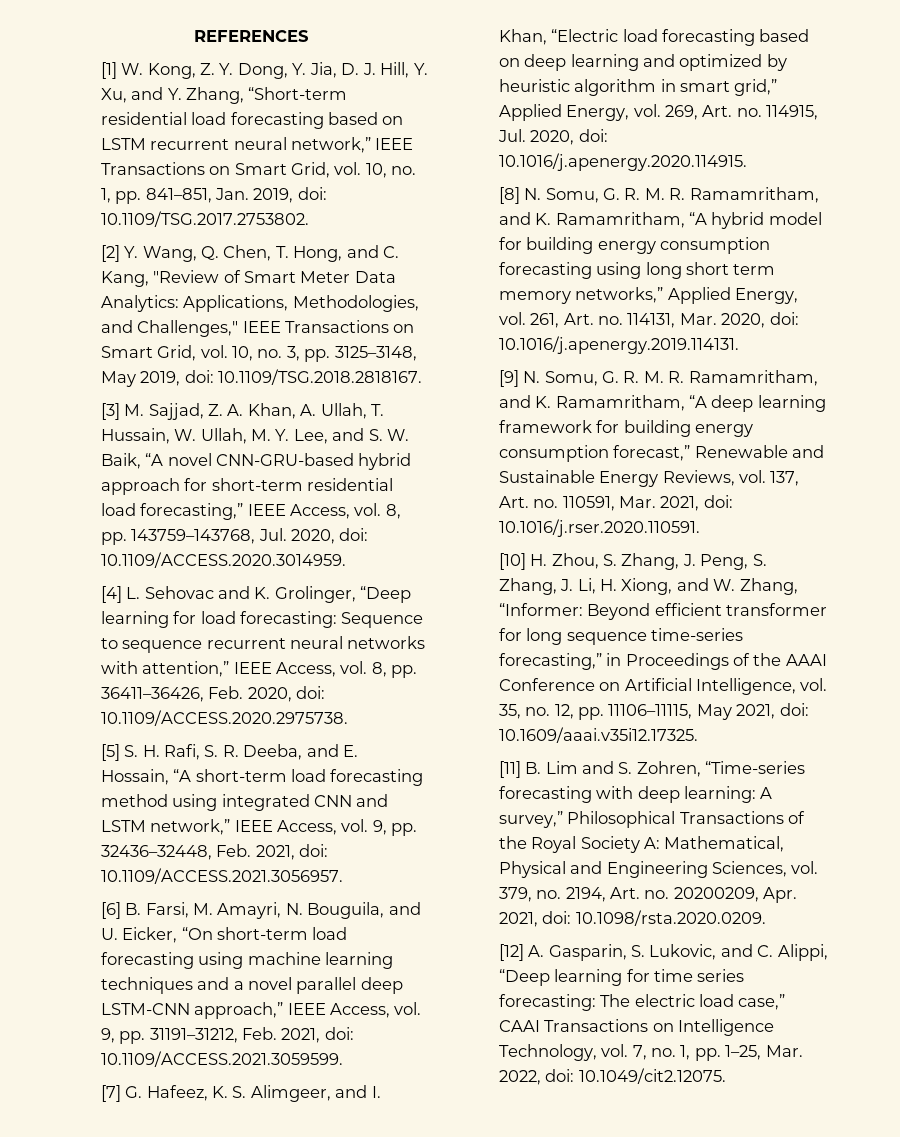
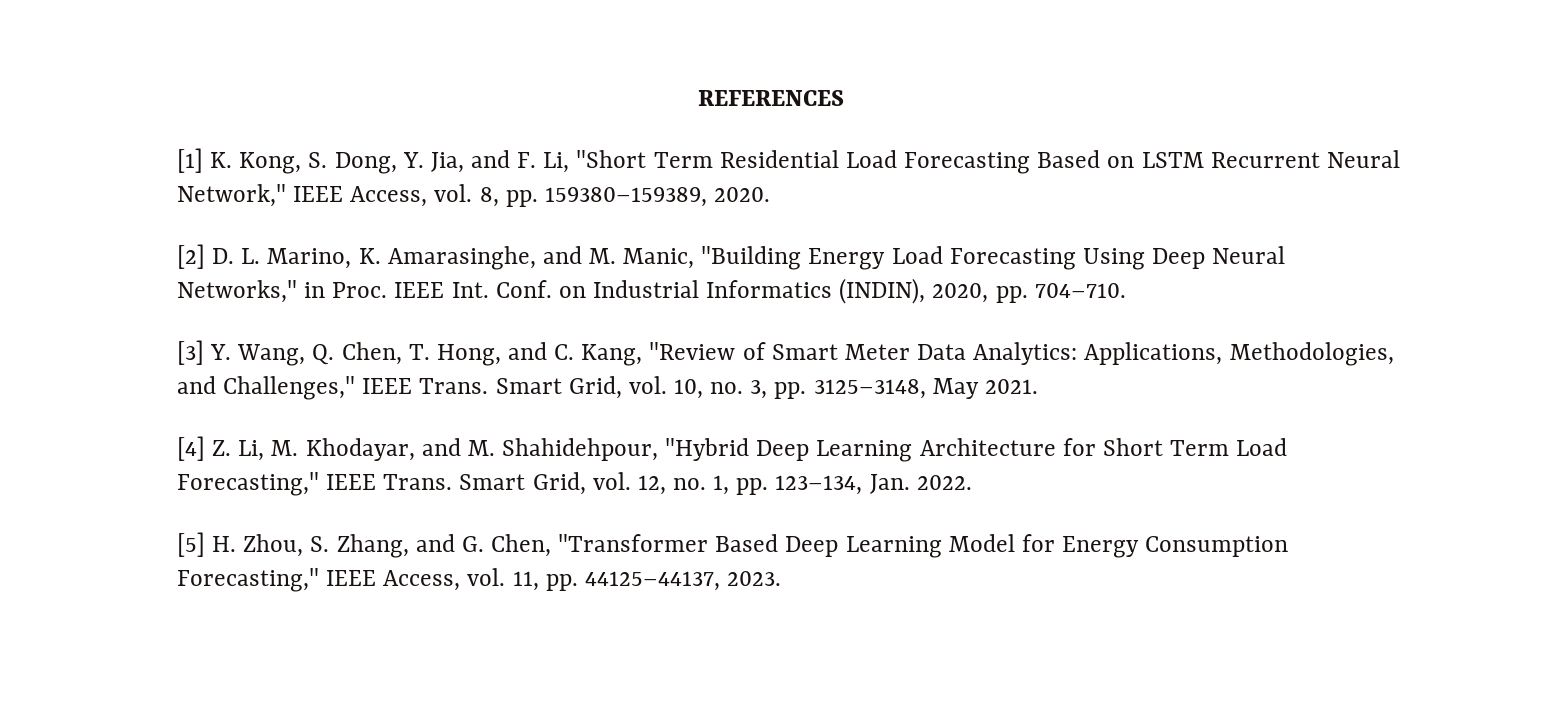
- [1] W. Kong, Z. Y. Dong, Y. Jia, D. J. Hill, Y. Xu, and Y. Zhang, “Short-term residential load forecasting based on LSTM recurrent neural network,” IEEE Transactions on Smart Grid, vol. 10, no. 1, pp. 841–851, Jan. 2019, doi: 10.1109/TSG.2017.2753802.
- [2] Y. Wang, Q. Chen, T. Hong, and C. Kang, "Review of Smart Meter Data Analytics: Applications, Methodologies, and Challenges," IEEE Transactions on Smart Grid, vol. 10, no. 3, pp. 3125–3148, May 2019, doi: 10.1109/TSG.2018.2818167.
- [3] M. Sajjad, Z. A. Khan, A. Ullah, T. Hussain, W. Ullah, M. Y. Lee, and S. W. Baik, “A novel CNN-GRU-based hybrid approach for short-term residential load forecasting,” IEEE Access, vol. 8, pp. 143759–143768, Jul. 2020, doi: 10.1109/ACCESS.2020.3014959.
- [4] L. Sehovac and K. Grolinger, “Deep learning for load forecasting: Sequence to sequence recurrent neural networks with attention,” IEEE Access, vol. 8, pp. 36411–36426, Feb. 2020, doi: 10.1109/ACCESS.2020.2975738.
- [5] S. H. Rafi, S. R. Deeba, and E. Hossain, “A short-term load forecasting method using integrated CNN and LSTM network,” IEEE Access, vol. 9, pp. 32436–32448, Feb. 2021, doi: 10.1109/ACCESS.2021.3056957.
- [6] B. Farsi, M. Amayri, N. Bouguila, and U. Eicker, “On short-term load forecasting using machine learning techniques and a novel parallel deep LSTM-CNN approach,” IEEE Access, vol. 9, pp. 31191–31212, Feb. 2021, doi: 10.1109/ACCESS.2021.3059599.
- [7] G. Hafeez, K. S. Alimgeer, and I. Khan, “Electric load forecasting based on deep learning and optimized by heuristic algorithm in smart grid,” Applied Energy, vol. 269, Art. no. 114915, Jul. 2020, doi: 10.1016/j.apenergy.2020.114915.
- [8] N. Somu, G. R. M. R. Ramamritham, and K. Ramamritham, “A hybrid model for building energy consumption forecasting using long short term memory networks,” Applied Energy, vol. 261, Art. no. 114131, Mar. 2020, doi: 10.1016/j.apenergy.2019.114131.
- [9] N. Somu, G. R. M. R. Ramamritham, and K. Ramamritham, “A deep learning framework for building energy consumption forecast,” Renewable and Sustainable Energy Reviews, vol. 137, Art. no. 110591, Mar. 2021, doi: 10.1016/j.rser.2020.110591.
- [10] H. Zhou, S. Zhang, J. Peng, S. Zhang, J. Li, H. Xiong, and W. Zhang, “Informer: Beyond efficient transformer for long sequence time-series forecasting,” in Proceedings of the AAAI Conference on Artificial Intelligence, vol. 35, no. 12, pp. 11106–11115, May 2021, doi: 10.1609/aaai.v35i12.17325.
- [11] B. Lim and S. Zohren, “Time-series forecasting with deep learning: A survey,” Philosophical Transactions of the Royal Society A: Mathematical, Physical and Engineering Sciences, vol. 379, no. 2194, Art. no. 20200209, Apr. 2021, doi: 10.1098/rsta.2020.0209.
- [12] A. Gasparin, S. Lukovic, and C. Alippi, “Deep learning for time series forecasting: The electric load case,” CAAI Transactions on Intelligence Technology, vol. 7, no. 1, pp. 1–25, Mar. 2022, doi: 10.1049/cit2.12075.
+ [1] K. Kong, S. Dong, Y. Jia, and F. Li, "Short Term Residential Load Forecasting Based on LSTM Recurrent Neural Network," IEEE Access, vol. 8, pp. 159380–159389, 2020.
+ [2] D. L. Marino, K. Amarasinghe, and M. Manic, "Building Energy Load Forecasting Using Deep Neural Networks," in Proc. IEEE Int. Conf. on Industrial Informatics (INDIN), 2020, pp. 704–710.
+ [3] Y. Wang, Q. Chen, T. Hong, and C. Kang, "Review of Smart Meter Data Analytics: Applications, Methodologies, and Challenges," IEEE Trans. Smart Grid, vol. 10, no. 3, pp. 3125–3148, May 2021.
+ [4] Z. Li, M. Khodayar, and M. Shahidehpour, "Hybrid Deep Learning Architecture for Short Term Load Forecasting," IEEE Trans. Smart Grid, vol. 12, no. 1, pp. 123–134, Jan. 2022.
+ [5] H. Zhou, S. Zhang, and G. Chen, "Transformer Based Deep Learning Model for Energy Consumption Forecasting," IEEE Access, vol. 11, pp. 44125–44137, 2023.

